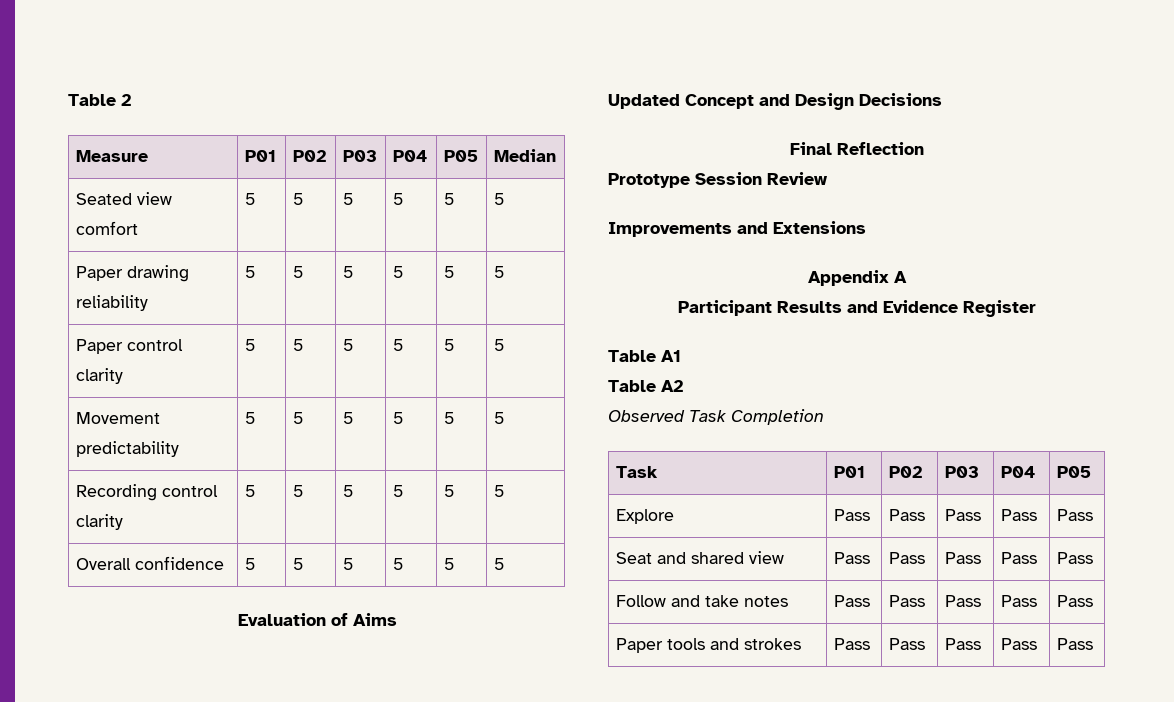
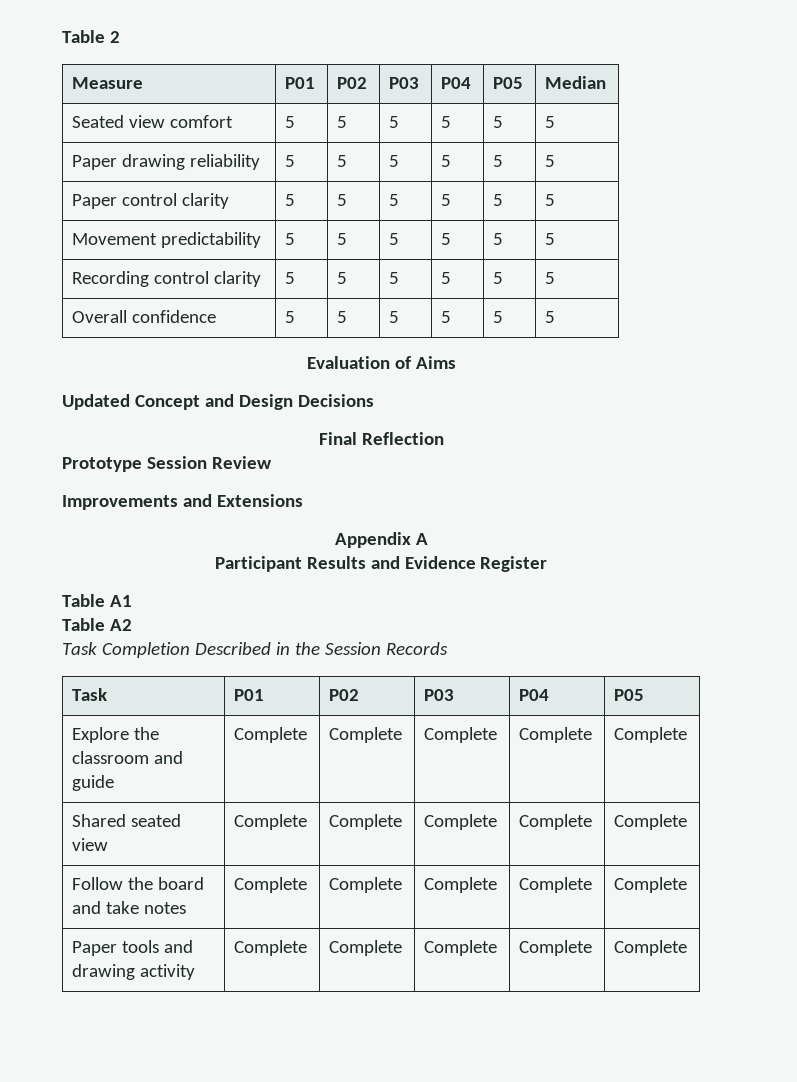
- Observed Task Completion
+ Task Completion Described in the Session Records
- Explore | Pass | Pass | Pass | Pass | Pass
- Seat and shared view | Pass | Pass | Pass | Pass | Pass
+ Explore the classroom and guide | Complete | Complete | Complete | Complete | Complete
+ Shared seated view | Complete | Complete | Complete | Complete | Complete
- Follow and take notes | Pass | Pass | Pass | Pass | Pass
- Paper tools and strokes | Pass | Pass | Pass | Pass | Pass
+ Follow the board and take notes | Complete | Complete | Complete | Complete | Complete
+ Paper tools and drawing activity | Complete | Complete | Complete | Complete | Complete

